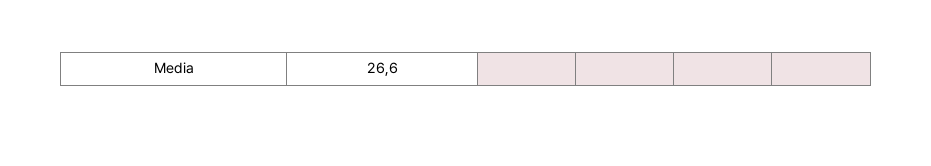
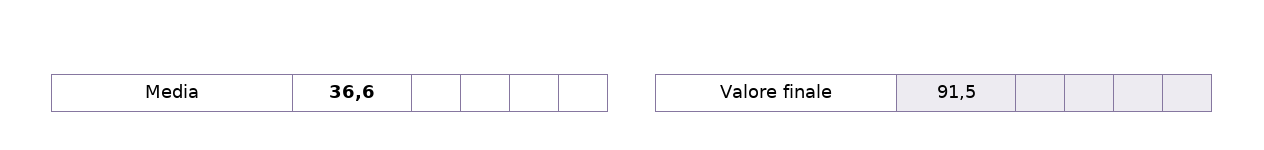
- Media | 26,6 | | | |
+ Media | 36,6 | | | |
+ Valore finale | 91,5 | | | |

